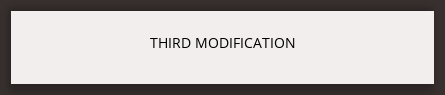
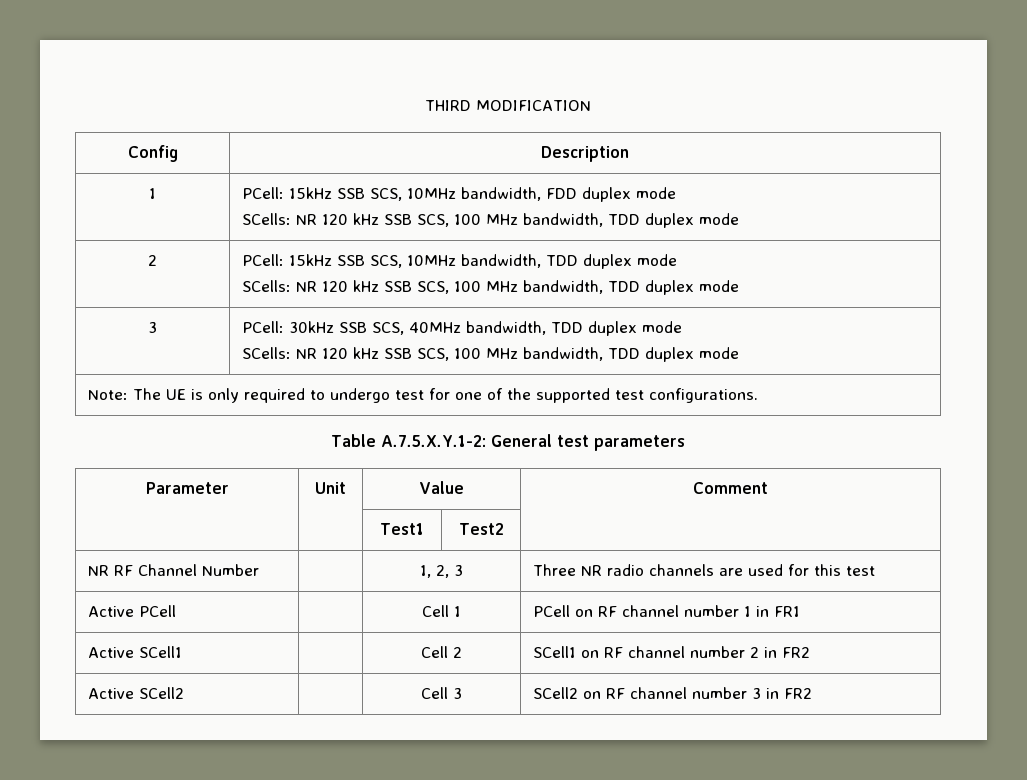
+ Config | Description
+ 1 | PCell: 15kHz SSB SCS, 10MHz bandwidth, FDD duplex mode
+ SCells: NR 120 kHz SSB SCS, 100 MHz bandwidth, TDD duplex mode
+ 2 | PCell: 15kHz SSB SCS, 10MHz bandwidth, TDD duplex mode
+ SCells: NR 120 kHz SSB SCS, 100 MHz bandwidth, TDD duplex mode
+ 3 | PCell: 30kHz SSB SCS, 40MHz bandwidth, TDD duplex mode
+ SCells: NR 120 kHz SSB SCS, 100 MHz bandwidth, TDD duplex mode
+ Note: The UE is only required to undergo test for one of the supported test configurations.
+ Table A.7.5.X.Y.1-2: General test parameters
+ Parameter | Unit | Value | Comment
+ | | Test1 | Test2 |
+ NR RF Channel Number | | 1, 2, 3 | Three NR radio channels are used for this test
+ Active PCell | | Cell 1 | PCell on RF channel number 1 in FR1
+ Active SCell1 | | Cell 2 | SCell1 on RF channel number 2 in FR2
+ Active SCell2 | | Cell 3 | SCell2 on RF channel number 3 in FR2

